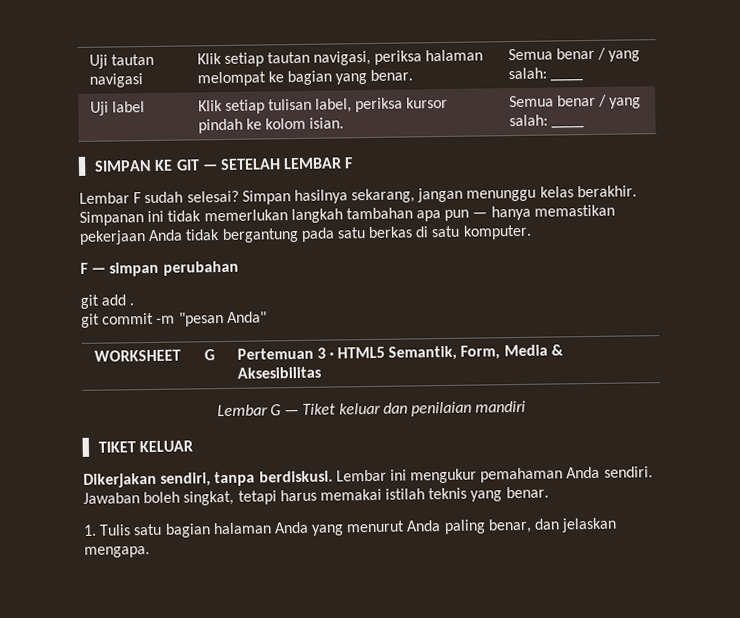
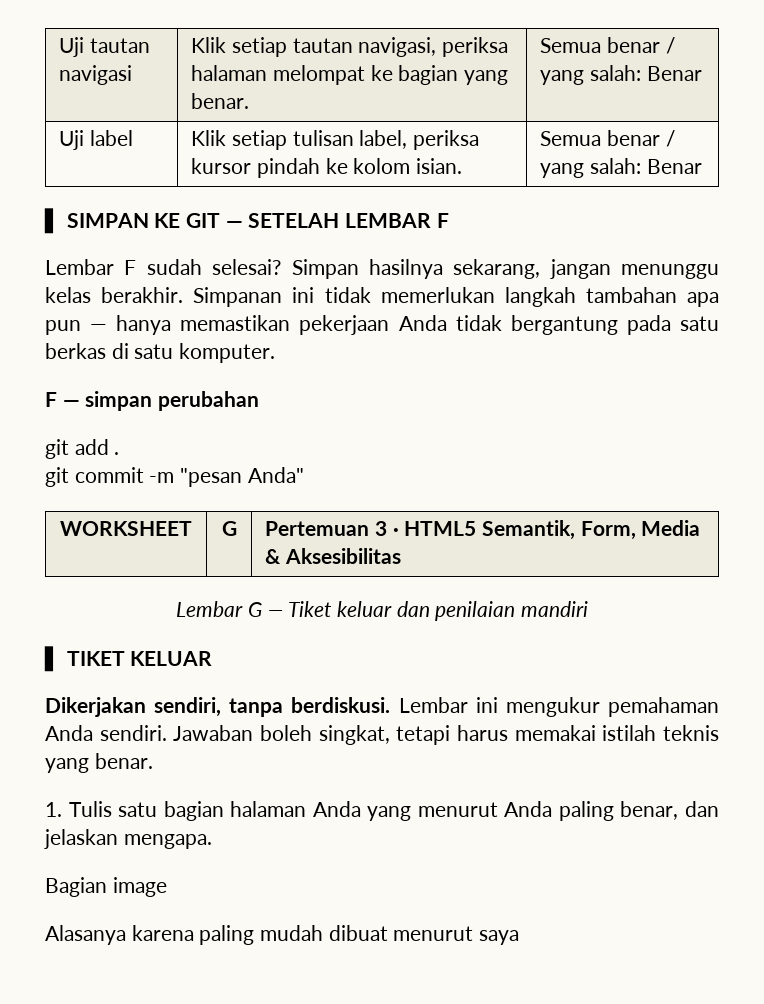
- Uji tautan navigasi | Klik setiap tautan navigasi, periksa halaman melompat ke bagian yang benar. | Semua benar / yang salah: ____
+ Uji tautan navigasi | Klik setiap tautan navigasi, periksa halaman melompat ke bagian yang benar. | Semua benar / yang salah: Benar
- Uji label | Klik setiap tulisan label, periksa kursor pindah ke kolom isian. | Semua benar / yang salah: ____
+ Uji label | Klik setiap tulisan label, periksa kursor pindah ke kolom isian. | Semua benar / yang salah: Benar
+ Bagian image
+ Alasanya karena paling mudah dibuat menurut saya

